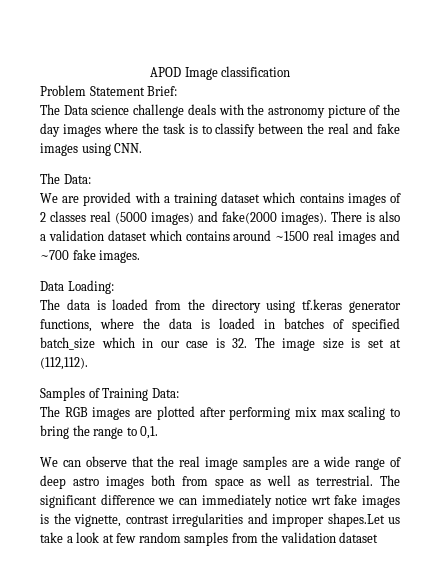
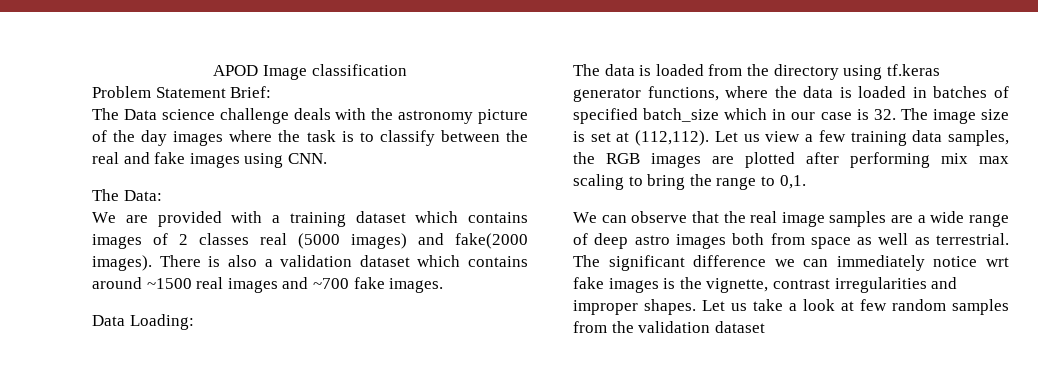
- The data is loaded from the directory using tf.keras generator functions, where the data is loaded in batches of specified batch_size which in our case is 32. The image size is set at (112,112).
- Samples of Training Data:
- The RGB images are plotted after performing mix max scaling to bring the range to 0,1.
+ The data is loaded from the directory using tf.keras generator functions, where the data is loaded in batches of specified batch_size which in our case is 32. The image size is set at (112,112). Let us view a few training data samples, the RGB images are plotted after performing mix max scaling to bring the range to 0,1.
- The significant difference we can immediately notice wrt fake images is the vignette, contrast irregularities and improper shapes.Let us take a look at few random samples from the validation dataset
+ The significant difference we can immediately notice wrt fake images is the vignette, contrast irregularities and improper shapes. Let us take a look at few random samples from the validation dataset

